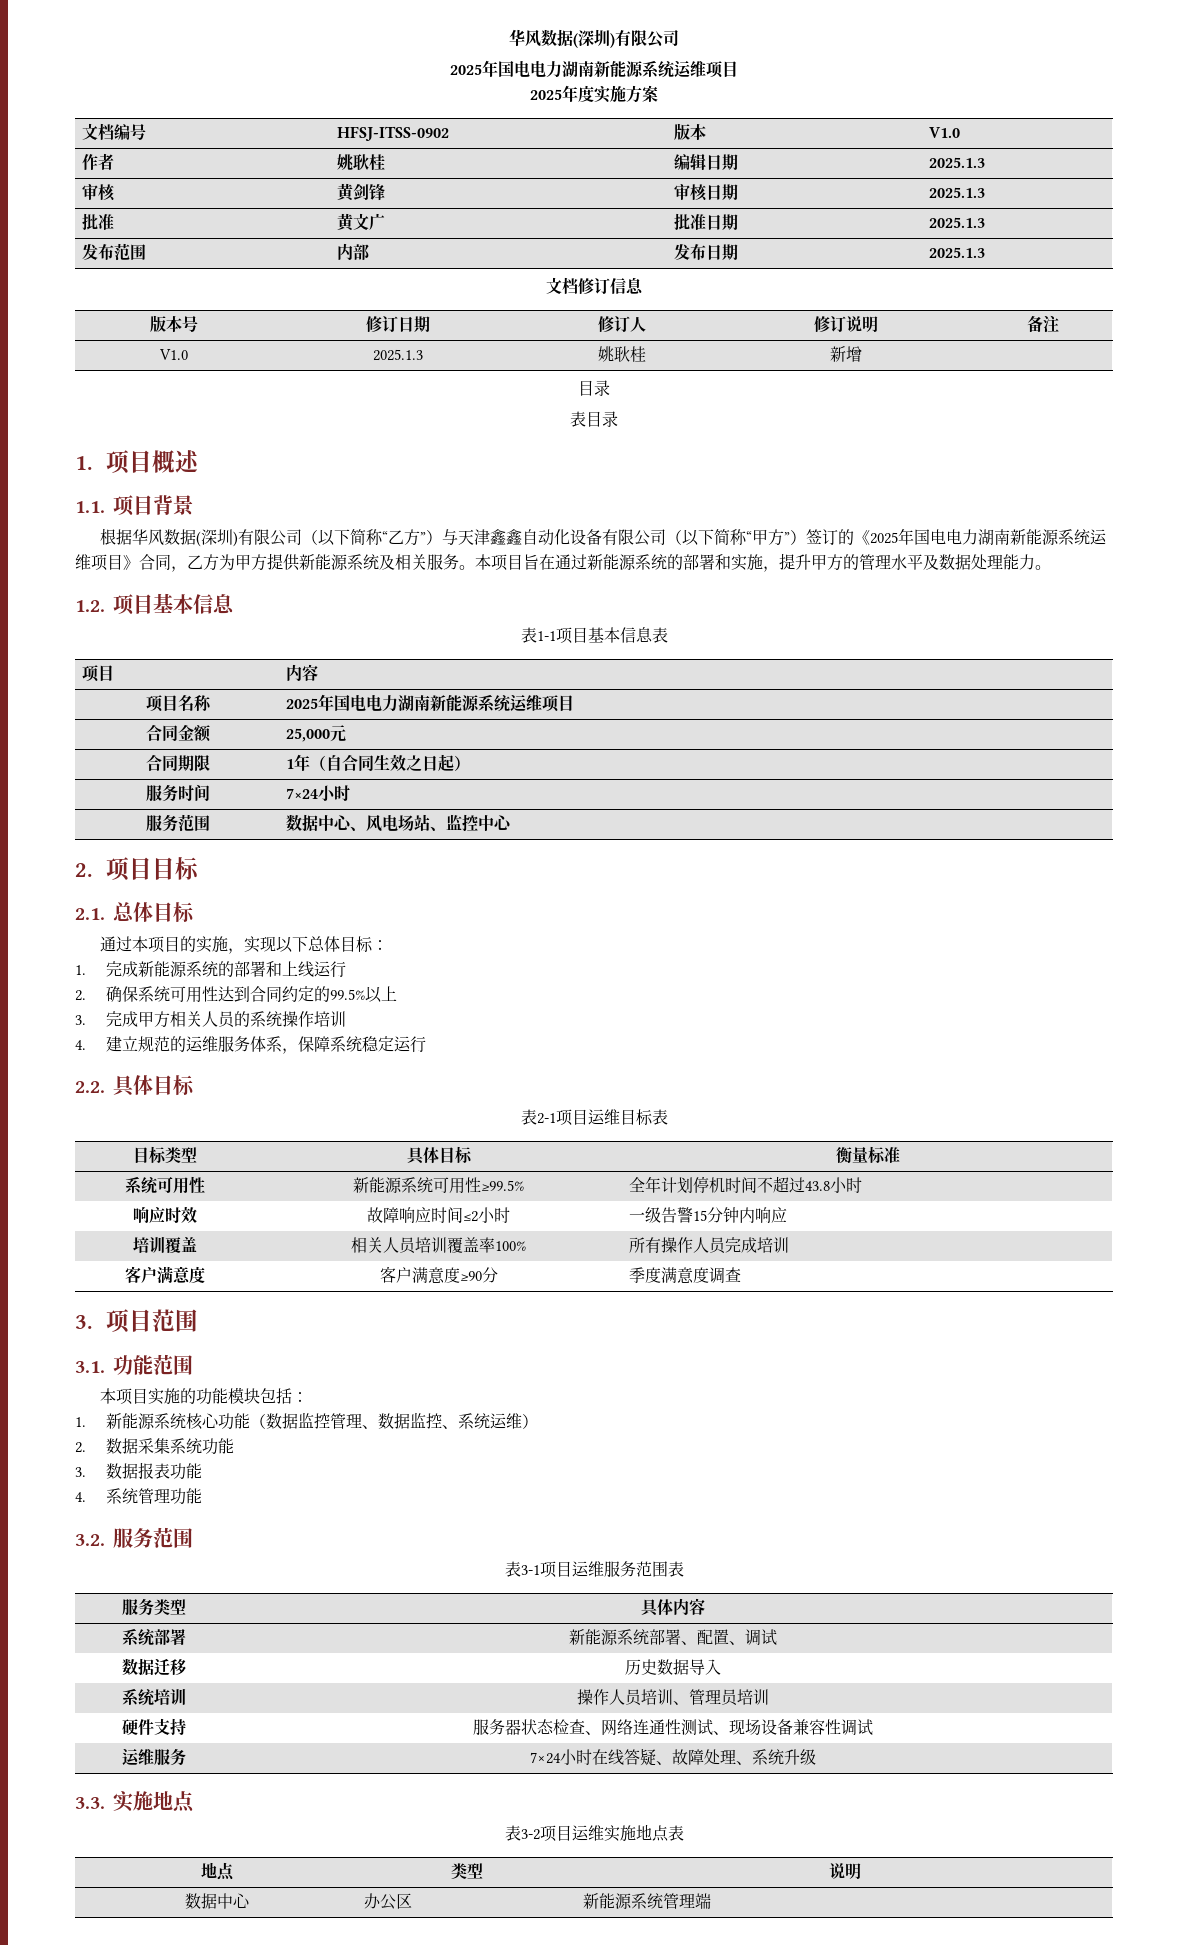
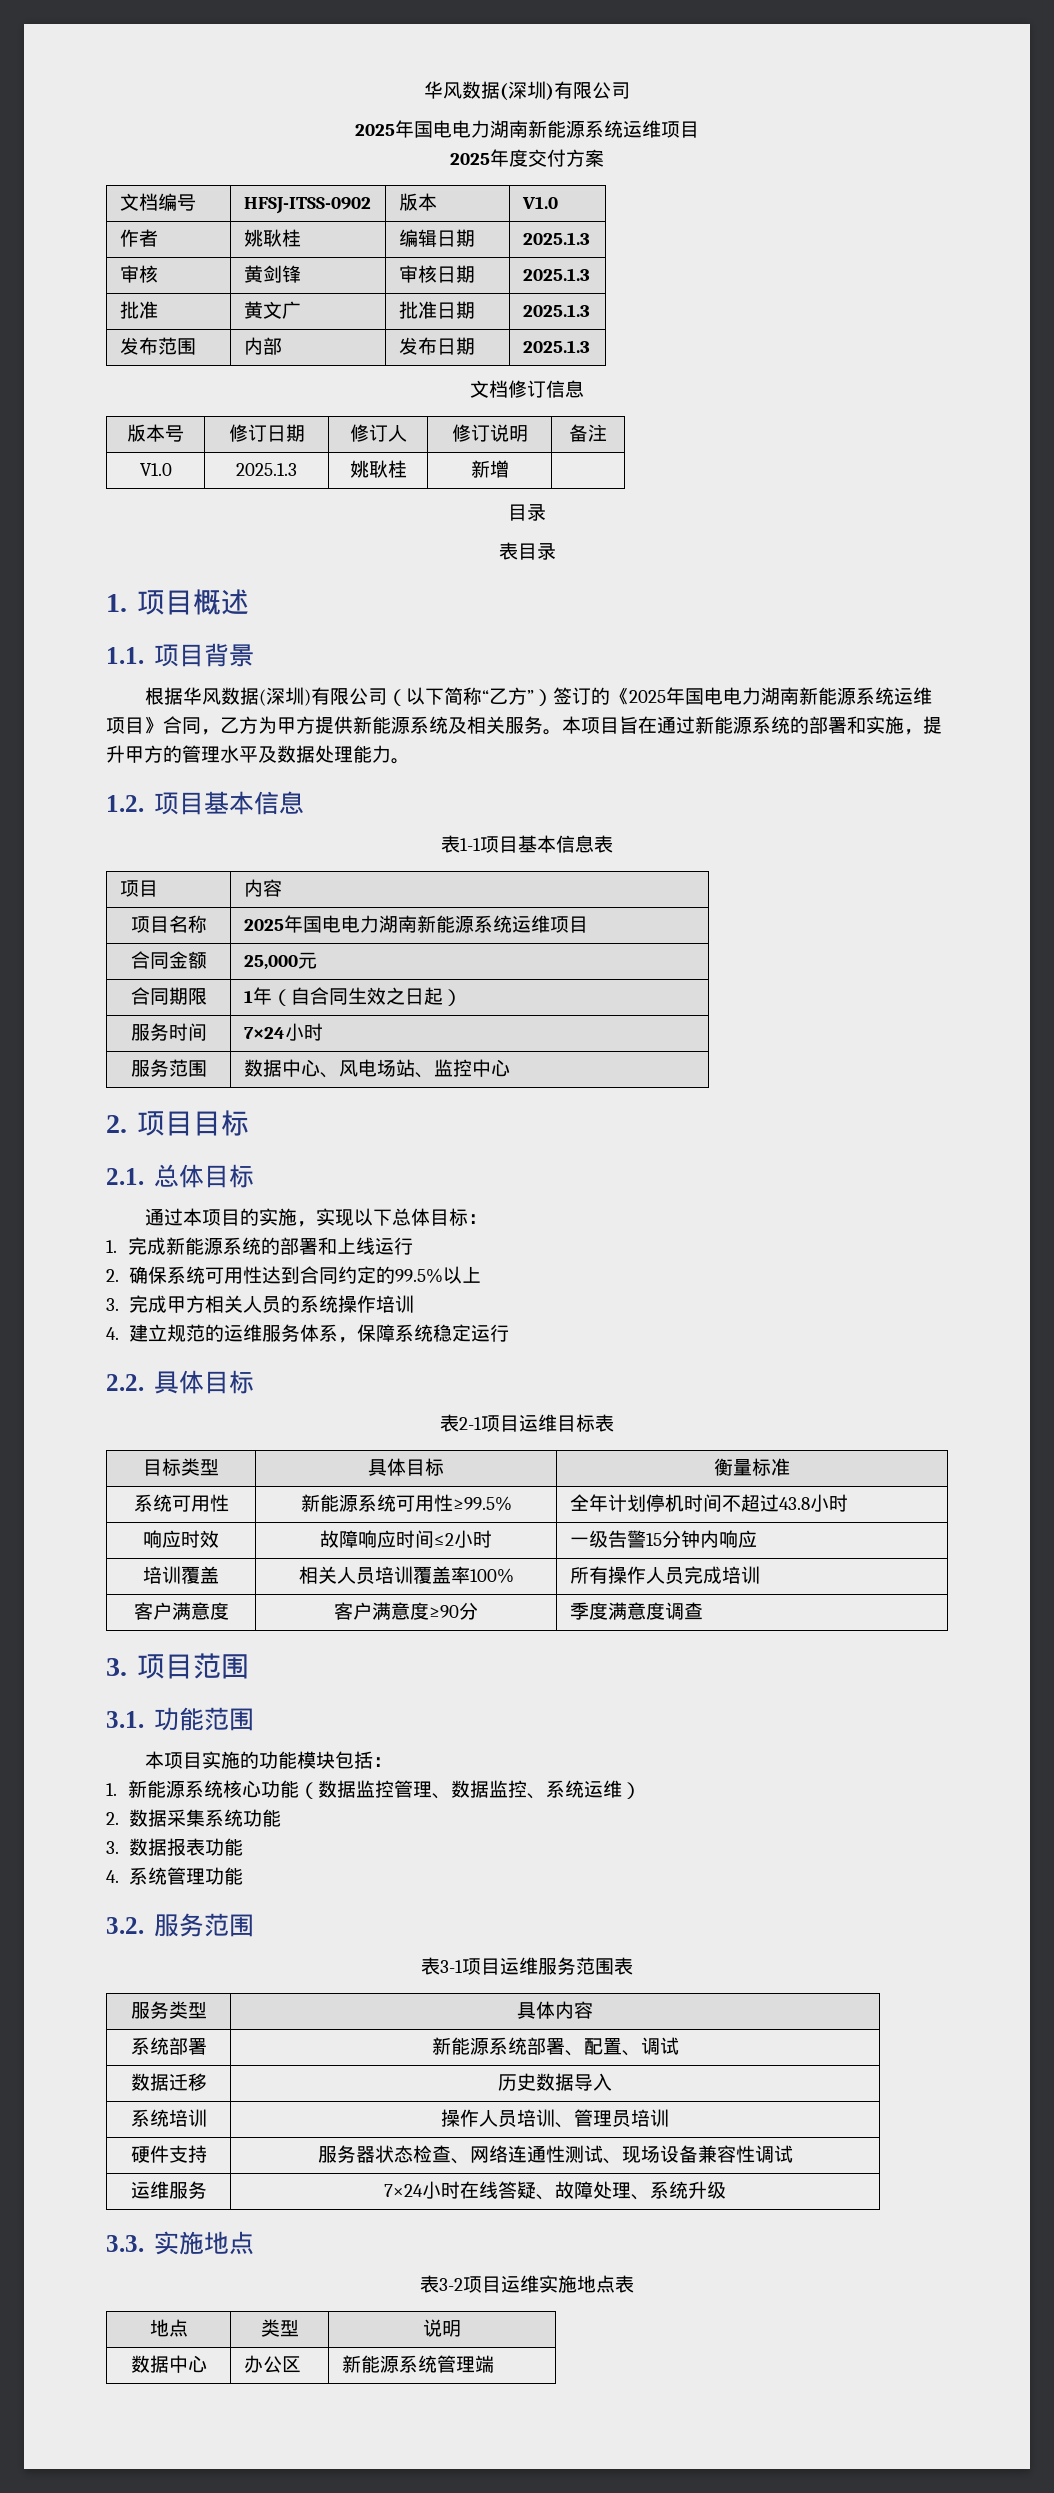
- 2025年度实施方案
+ 2025年度交付方案
- 根据华风数据(深圳)有限公司（以下简称“乙方”）与天津鑫鑫自动化设备有限公司（以下简称“甲方”）签订的《2025年国电电力湖南新能源系统运维项目》合同，乙方为甲方提供新能源系统及相关服务。
+ 根据华风数据(深圳)有限公司（以下简称“乙方”）签订的《2025年国电电力湖南新能源系统运维项目》合同，乙方为甲方提供新能源系统及相关服务。

